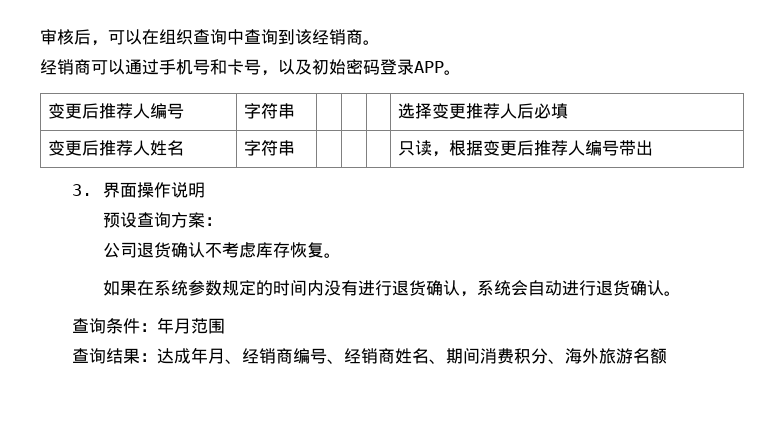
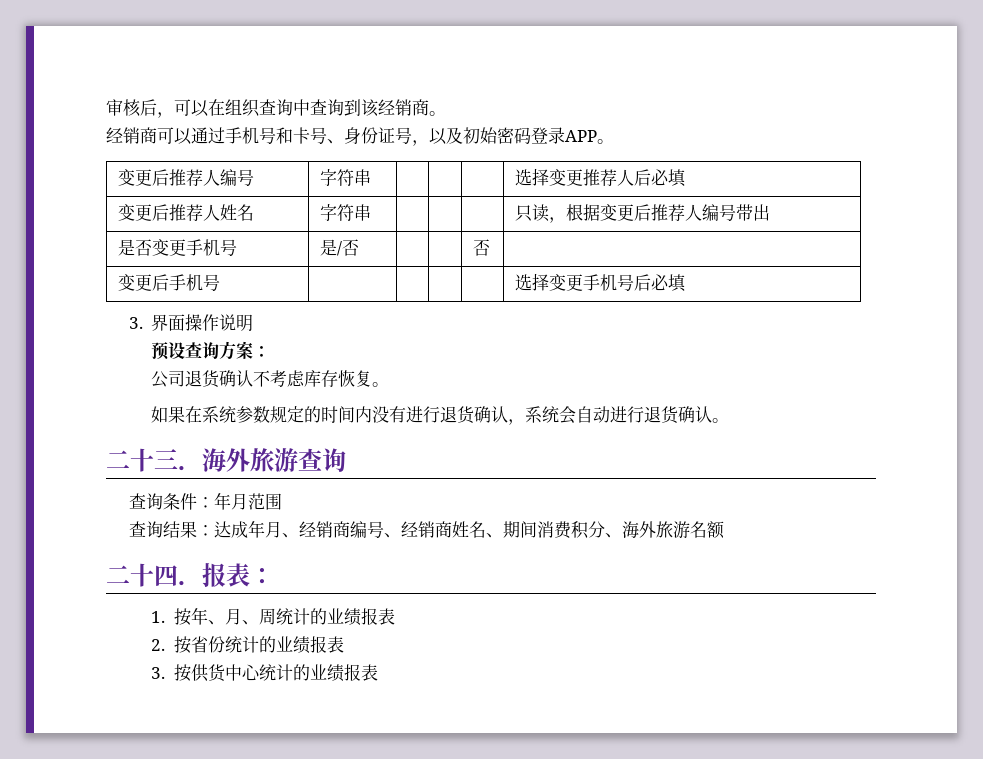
- 经销商可以通过手机号和卡号，以及初始密码登录APP。
+ 经销商可以通过手机号和卡号、身份证号，以及初始密码登录APP。
+ 是否变更手机号 | 是/否 | | | 否 |
+ 变更后手机号 | | | | | 选择变更手机号后必填
+ 二十三．海外旅游查询
+ 二十四．报表：
+ 1.按年、月、周统计的业绩报表
+ 2.按省份统计的业绩报表
+ 3.按供货中心统计的业绩报表

